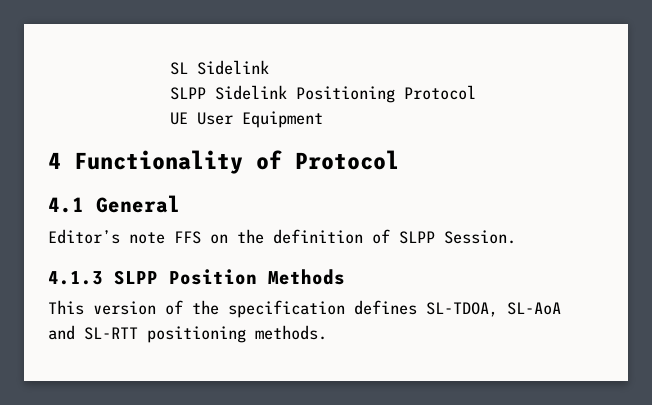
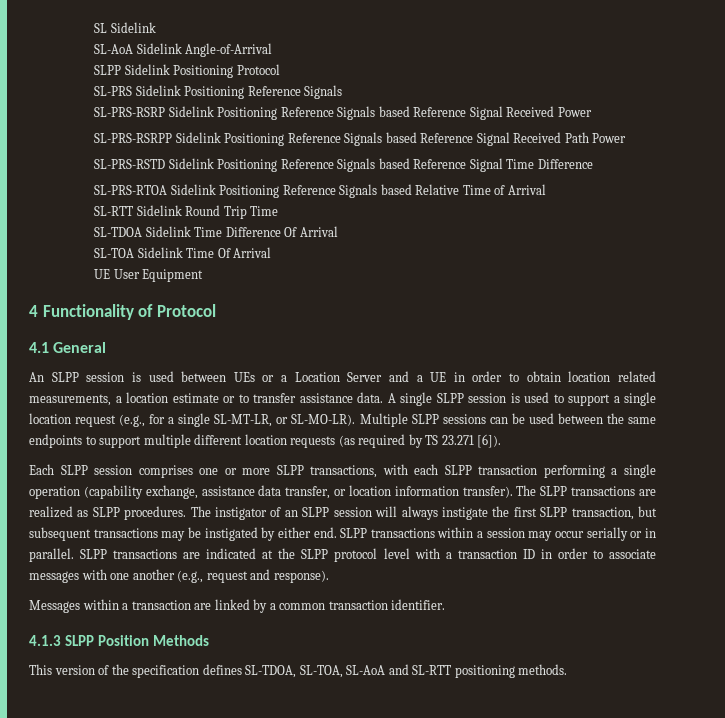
+ SL-AoA Sidelink Angle-of-Arrival
+ SL-PRS Sidelink Positioning Reference Signals
+ SL-PRS-RSRP Sidelink Positioning Reference Signals based Reference Signal Received Power
+ SL-PRS-RSRPP Sidelink Positioning Reference Signals based Reference Signal Received Path Power
+ SL-PRS-RSTD Sidelink Positioning Reference Signals based Reference Signal Time Difference
+ SL-PRS-RTOA Sidelink Positioning Reference Signals based Relative Time of Arrival
+ SL-RTT Sidelink Round Trip Time
+ SL-TDOA Sidelink Time Difference Of Arrival
+ SL-TOA Sidelink Time Of Arrival
- Editor’s note FFS on the definition of SLPP Session.
+ An SLPP session is used between UEs or a Location Server and a UE in order to obtain location related measurements, a location estimate or to transfer assistance data. A single SLPP session is used to support a single location request (e.g., for a single SL-MT-LR, or SL-MO-LR). Multiple SLPP sessions can be used between the same endpoints to support multiple different location requests (as required by TS 23.271 [6]).
+ Each SLPP session comprises one or more SLPP transactions, with each SLPP transaction performing a single operation (capability exchange, assistance data transfer, or location information transfer). The SLPP transactions are realized as SLPP procedures. The instigator of an SLPP session will always instigate the first SLPP transaction, but subsequent transactions may be instigated by either end. SLPP transactions within a session may occur serially or in parallel. SLPP transactions are indicated at the SLPP protocol level with a transaction ID in order to associate messages with one another (e.g., request and response).
+ Messages within a transaction are linked by a common transaction identifier.
- This version of the specification defines SL-TDOA, SL-AoA and SL-RTT positioning methods.
+ This version of the specification defines SL-TDOA, SL-TOA, SL-AoA and SL-RTT positioning methods.

